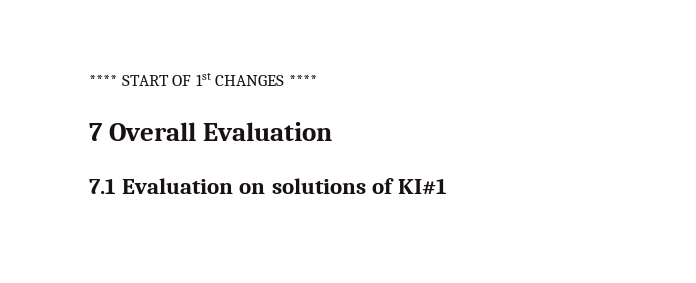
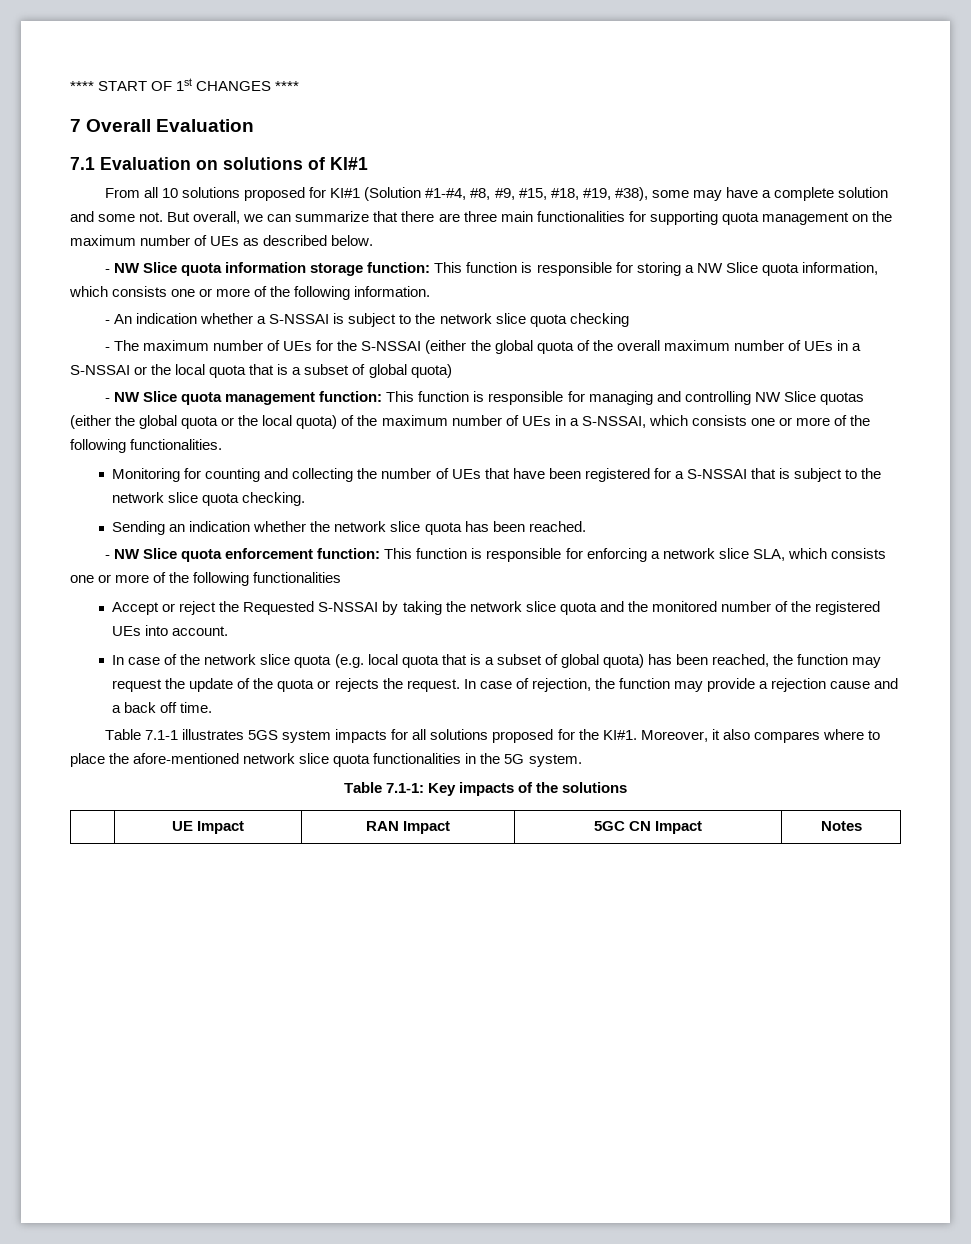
+ From all 10 solutions proposed for KI#1 (Solution #1-#4, #8, #9, #15, #18, #19, #38), some may have a complete solution and some not. But overall, we can summarize that there are three main functionalities for supporting quota management on the maximum number of UEs as described below.
+ - NW Slice quota information storage function: This function is responsible for storing a NW Slice quota information, which consists one or more of the following information.
+ - An indication whether a S-NSSAI is subject to the network slice quota checking
+ - The maximum number of UEs for the S-NSSAI (either the global quota of the overall maximum number of UEs in a S-NSSAI or the local quota that is a subset of global quota)
+ - NW Slice quota management function: This function is responsible for managing and controlling NW Slice quotas (either the global quota or the local quota) of the maximum number of UEs in a S-NSSAI, which consists one or more of the following functionalities.
+ Monitoring for counting and collecting the number of UEs that have been registered for a S-NSSAI that is subject to the network slice quota checking.
+ Sending an indication whether the network slice quota has been reached.
+ - NW Slice quota enforcement function: This function is responsible for enforcing a network slice SLA, which consists one or more of the following functionalities
+ Accept or reject the Requested S-NSSAI by taking the network slice quota and the monitored number of the registered UEs into account.
+ In case of the network slice quota (e.g. local quota that is a subset of global quota) has been reached, the function may request the update of the quota or rejects the request. In case of rejection, the function may provide a rejection cause and a back off time.
+ Table 7.1-1 illustrates 5GS system impacts for all solutions proposed for the KI#1. Moreover, it also compares where to place the afore-mentioned network slice quota functionalities in the 5G system.
+ Table 7.1-1: Key impacts of the solutions
+ | UE Impact | RAN Impact | 5GC CN Impact | Notes

